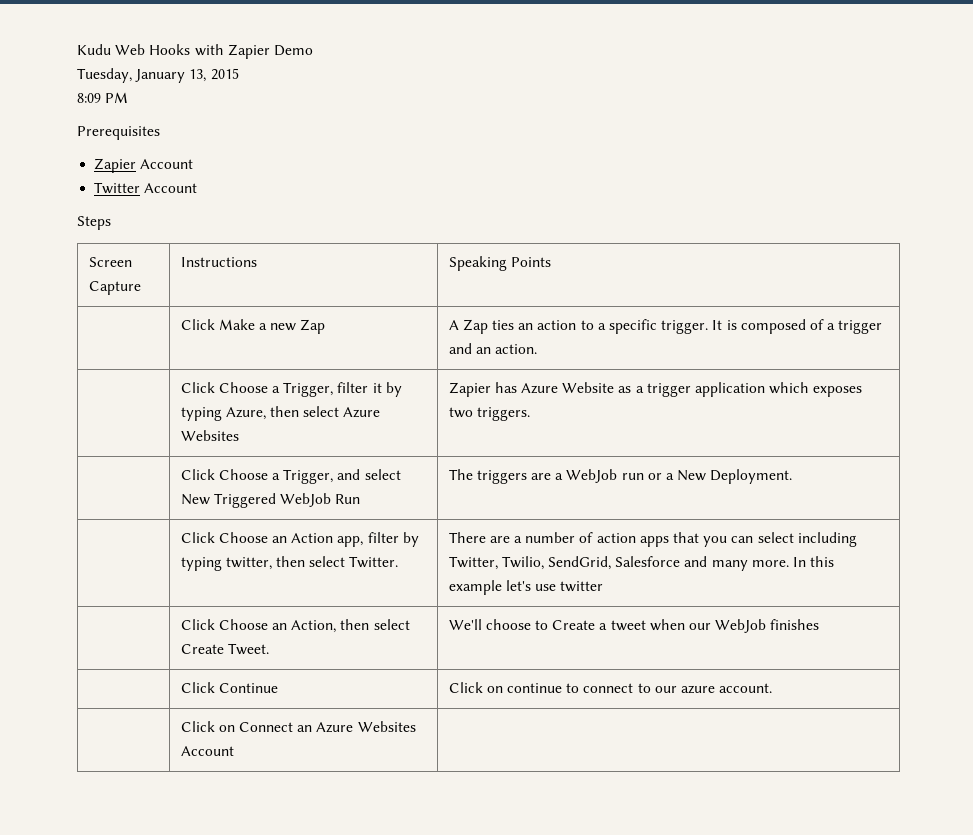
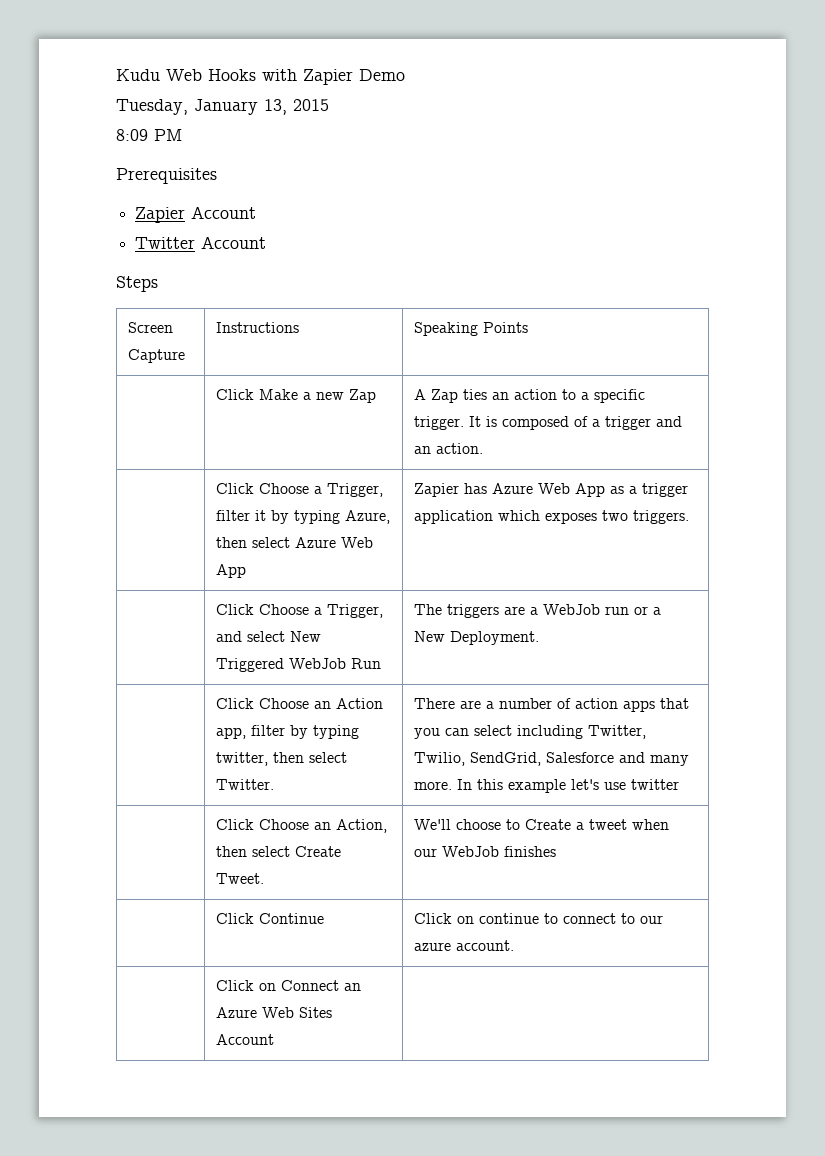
- | Click Choose a Trigger, filter it by typing Azure, then select Azure Websites | Zapier has Azure Website as a trigger application which exposes two triggers.
+ | Click Choose a Trigger, filter it by typing Azure, then select Azure Web App | Zapier has Azure Web App as a trigger application which exposes two triggers.
- | Click on Connect an Azure Websites Account |
+ | Click on Connect an Azure Web Sites Account |

